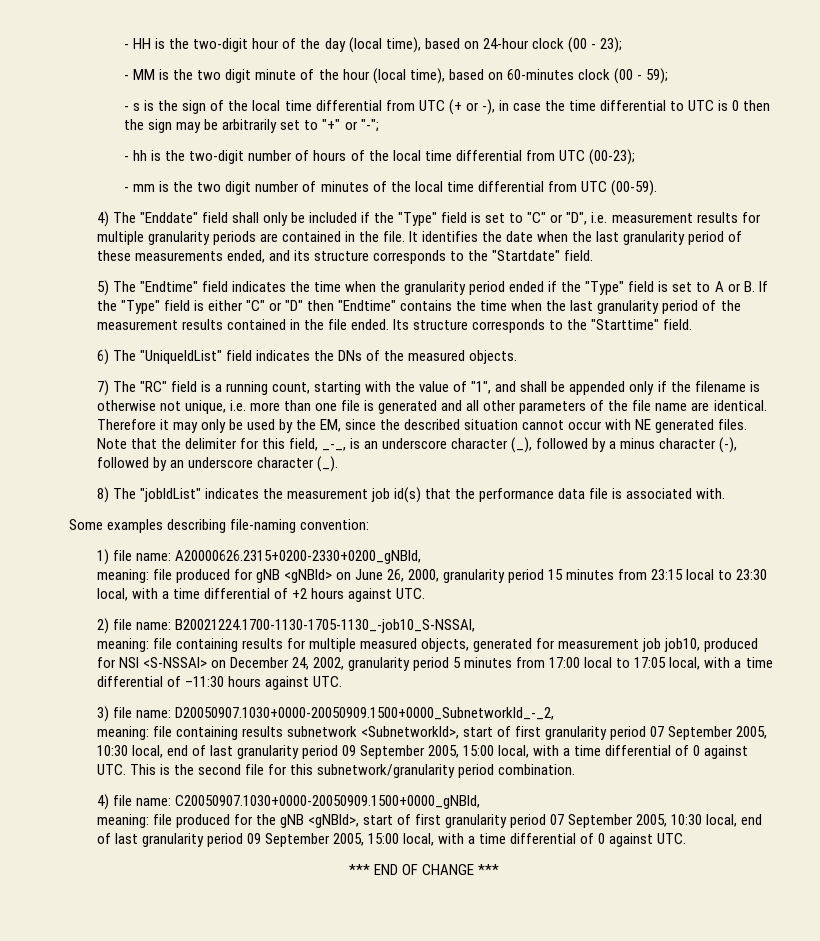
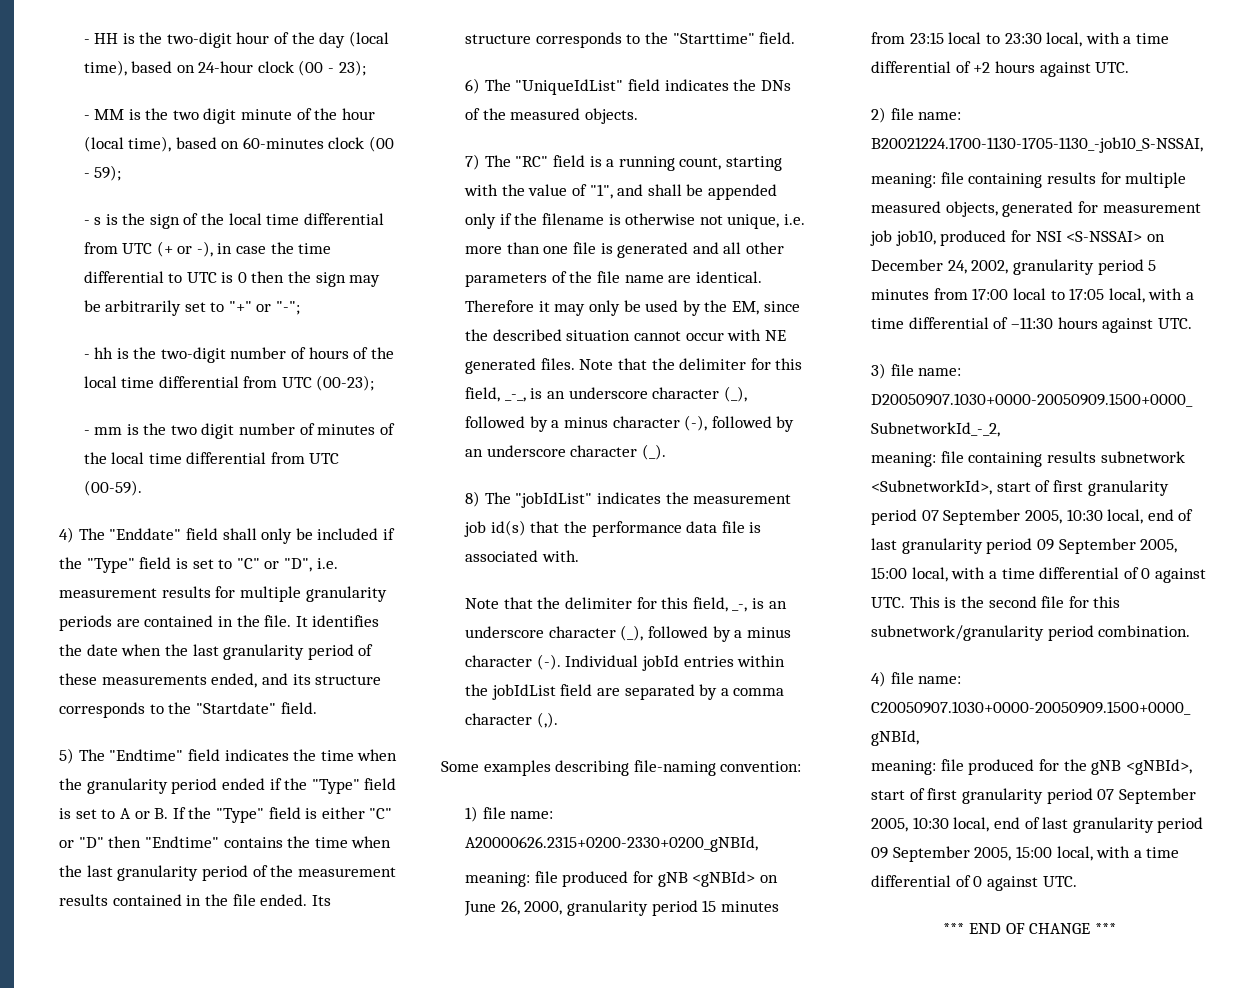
+ Note that the delimiter for this field, _-, is an underscore character (_), followed by a minus character (-). Individual jobId entries within the jobIdList field are separated by a comma character (,).

